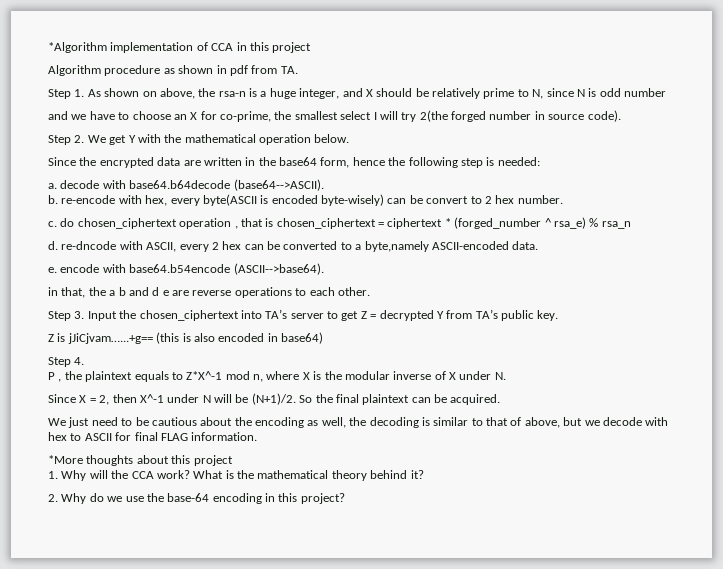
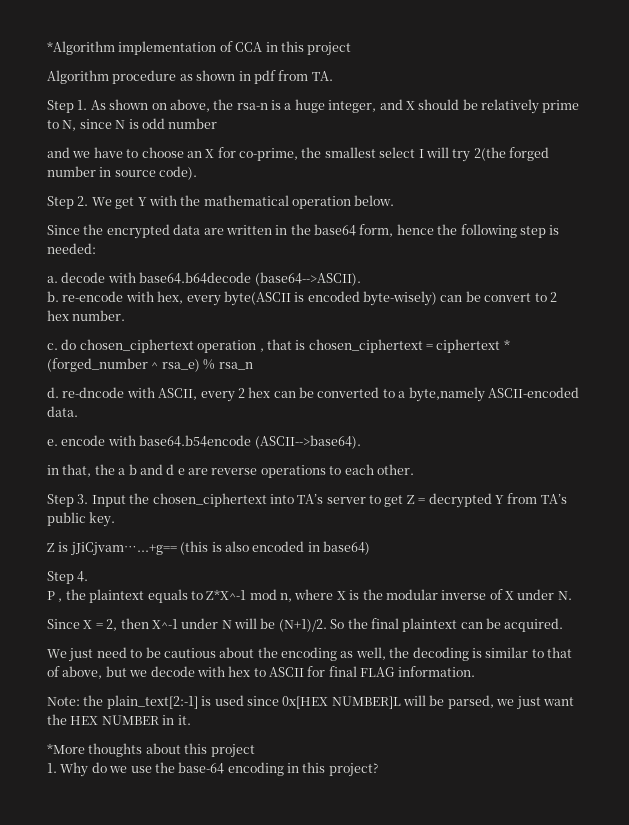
+ Note: the plain_text[2:-1] is used since 0x[HEX NUMBER]L will be parsed, we just want the HEX NUMBER in it.
- 1. Why will the CCA work? What is the mathematical theory behind it?
- 2. Why do we use the base-64 encoding in this project?
+ 1. Why do we use the base-64 encoding in this project?

